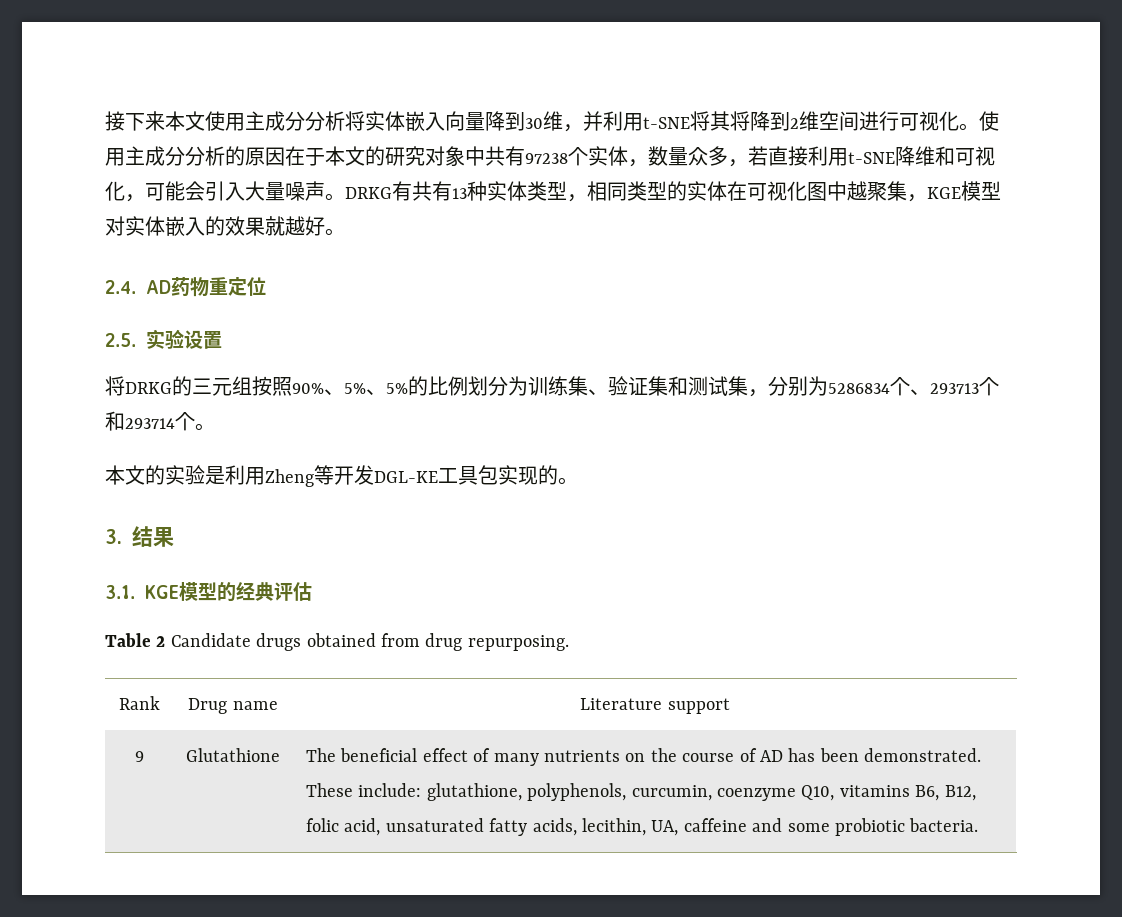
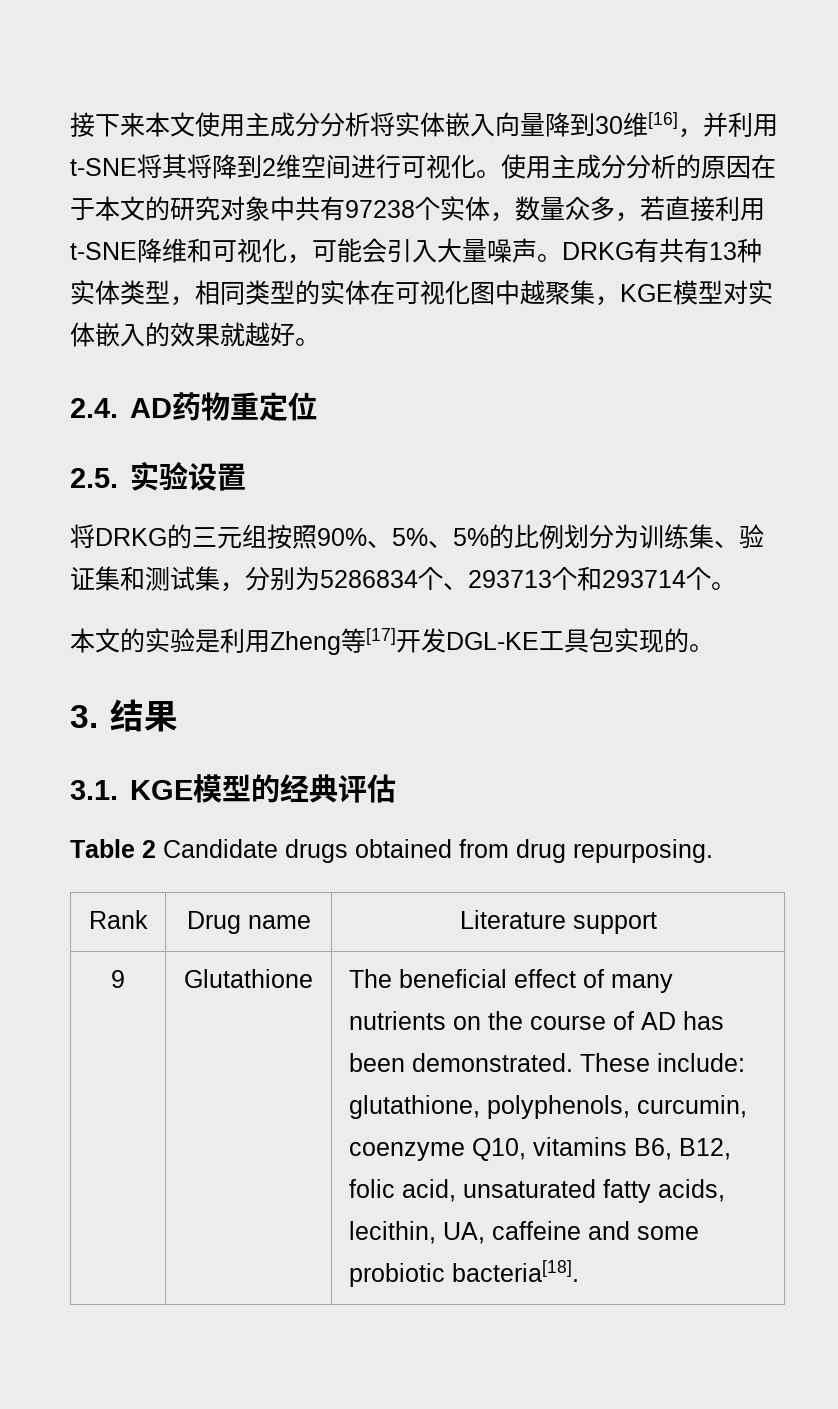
- 接下来本文使用主成分分析将实体嵌入向量降到30维，并利用t-SNE将其将降到2维空间进行可视化。
+ 接下来本文使用主成分分析将实体嵌入向量降到30维[16]，并利用t-SNE将其将降到2维空间进行可视化。
- 本文的实验是利用Zheng等开发DGL-KE工具包实现的。
+ 本文的实验是利用Zheng等[17]开发DGL-KE工具包实现的。
- 9 | Glutathione | The beneficial effect of many nutrients on the course of AD has been demonstrated. These include: glutathione, polyphenols, curcumin, coenzyme Q10, vitamins B6, B12, folic acid, unsaturated fatty acids, lecithin, UA, caffeine and some probiotic bacteria.
+ 9 | Glutathione | The beneficial effect of many nutrients on the course of AD has been demonstrated. These include: glutathione, polyphenols, curcumin, coenzyme Q10, vitamins B6, B12, folic acid, unsaturated fatty acids, lecithin, UA, caffeine and some probiotic bacteria[18].

